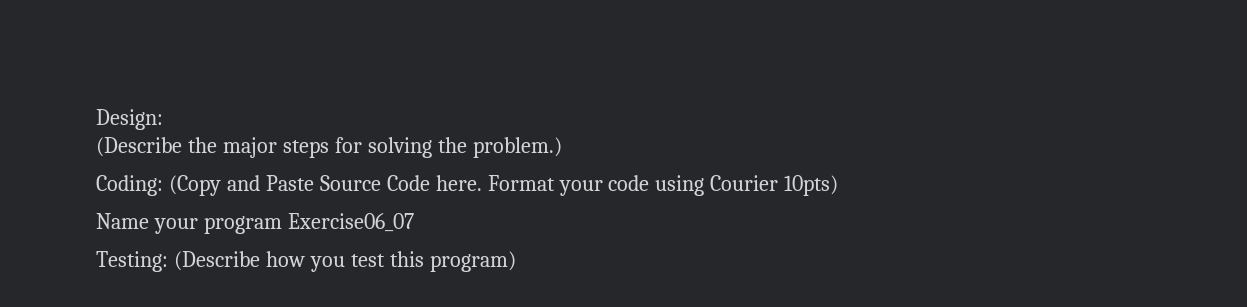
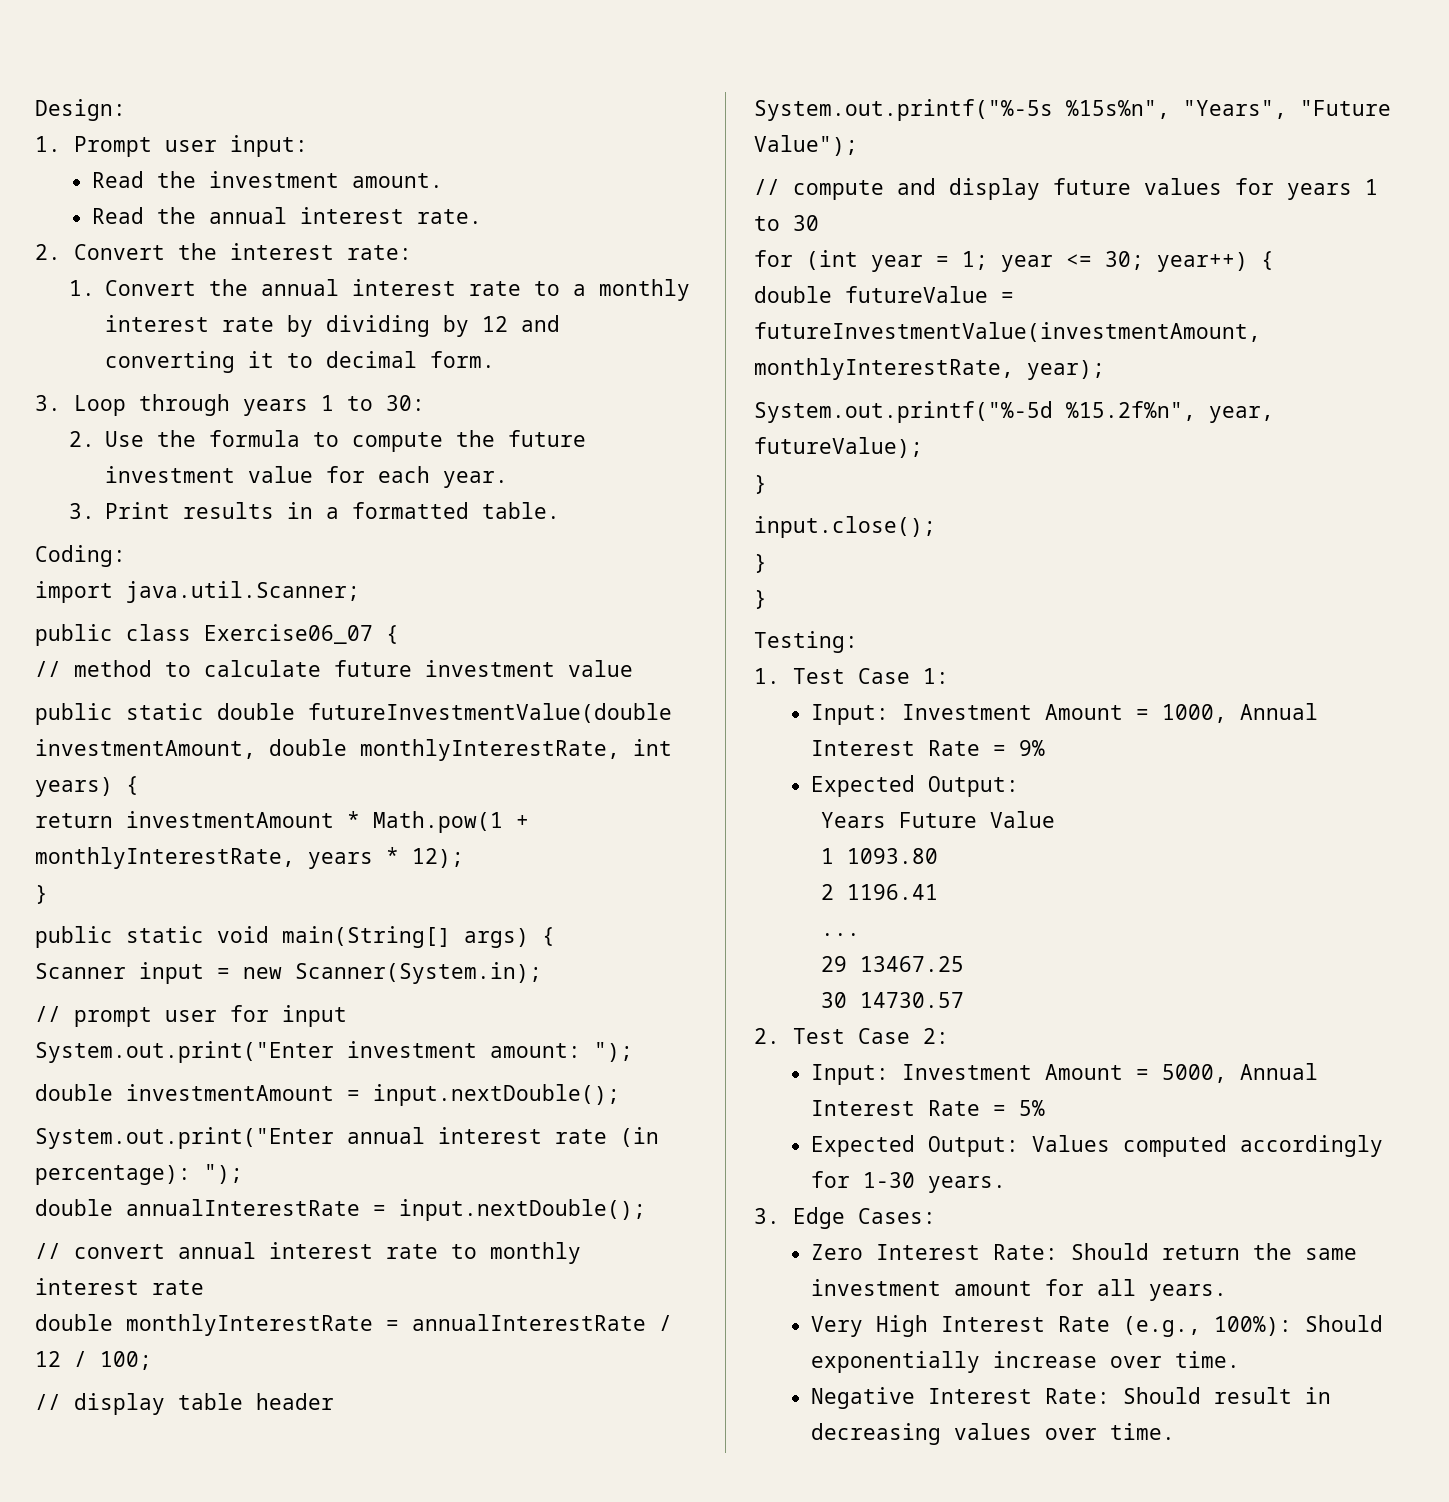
- (Describe the major steps for solving the problem.)
- Coding: (Copy and Paste Source Code here. Format your code using Courier 10pts)
- Name your program Exercise06_07
- Testing: (Describe how you test this program)
+ 1. Prompt user input:
+ Read the investment amount.
+ Read the annual interest rate.
+ 2. Convert the interest rate:
+ 1. Convert the annual interest rate to a monthly interest rate by dividing by 12 and converting it to decimal form.
+ 3. Loop through years 1 to 30:
+ 2. Use the formula to compute the future investment value for each year.
+ 3. Print results in a formatted table.
+ Coding:
+ import java.util.Scanner;
+ public class Exercise06_07 {
+ // method to calculate future investment value
+ public static double futureInvestmentValue(double investmentAmount, double monthlyInterestRate, int years) {
+ return investmentAmount * Math.pow(1 + monthlyInterestRate, years * 12);
+ }
+ public static void main(String[] args) {
+ Scanner input = new Scanner(System.in);
+ // prompt user for input
+ System.out.print("Enter investment amount: ");
+ double investmentAmount = input.nextDouble();
+ System.out.print("Enter annual interest rate (in percentage): ");
+ double annualInterestRate = input.nextDouble();
+ // convert annual interest rate to monthly interest rate
+ double monthlyInterestRate = annualInterestRate / 12 / 100;
+ // display table header
+ System.out.printf("%-5s %15s%n", "Years", "Future Value");
+ // compute and display future values for years 1 to 30
+ for (int year = 1; year <= 30; year++) {
+ double futureValue = futureInvestmentValue(investmentAmount, monthlyInterestRate, year);
+ System.out.printf("%-5d %15.2f%n", year, futureValue);
+ }
+ input.close();
+ }
+ }
+ Testing:
+ 1. Test Case 1:
+ Input: Investment Amount = 1000, Annual Interest Rate = 9%
+ Expected Output:
+ Years Future Value
+ 1 1093.80
+ 2 1196.41
+ ...
+ 29 13467.25
+ 30 14730.57
+ 2. Test Case 2:
+ Input: Investment Amount = 5000, Annual Interest Rate = 5%
+ Expected Output: Values computed accordingly for 1-30 years.
+ 3. Edge Cases:
+ Zero Interest Rate: Should return the same investment amount for all years.
+ Very High Interest Rate (e.g., 100%): Should exponentially increase over time.
+ Negative Interest Rate: Should result in decreasing values over time.

